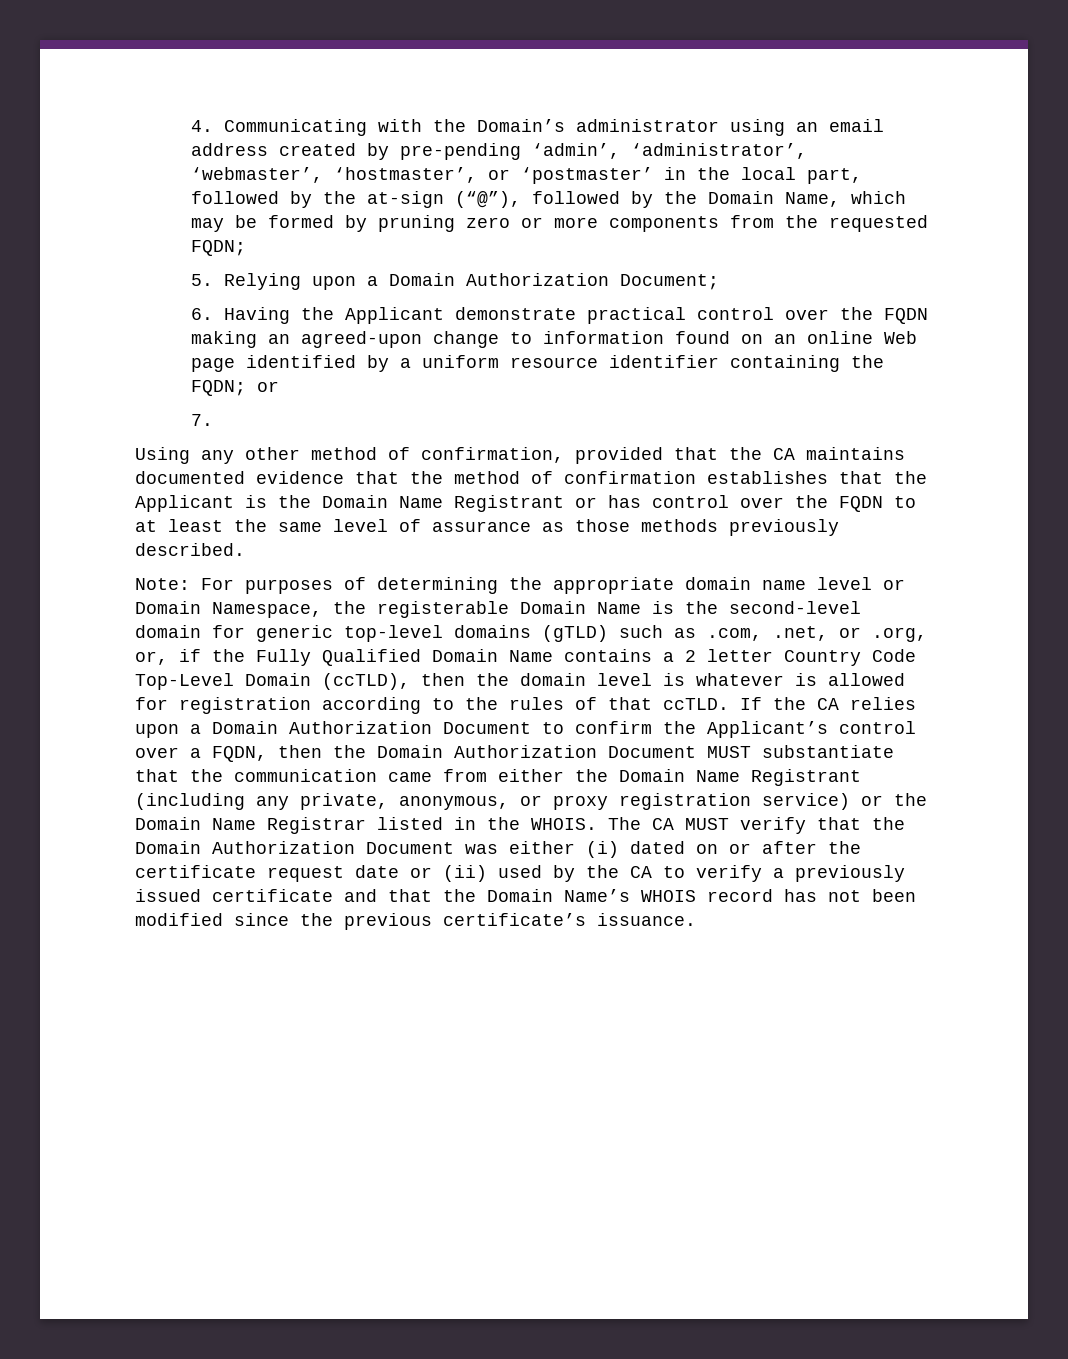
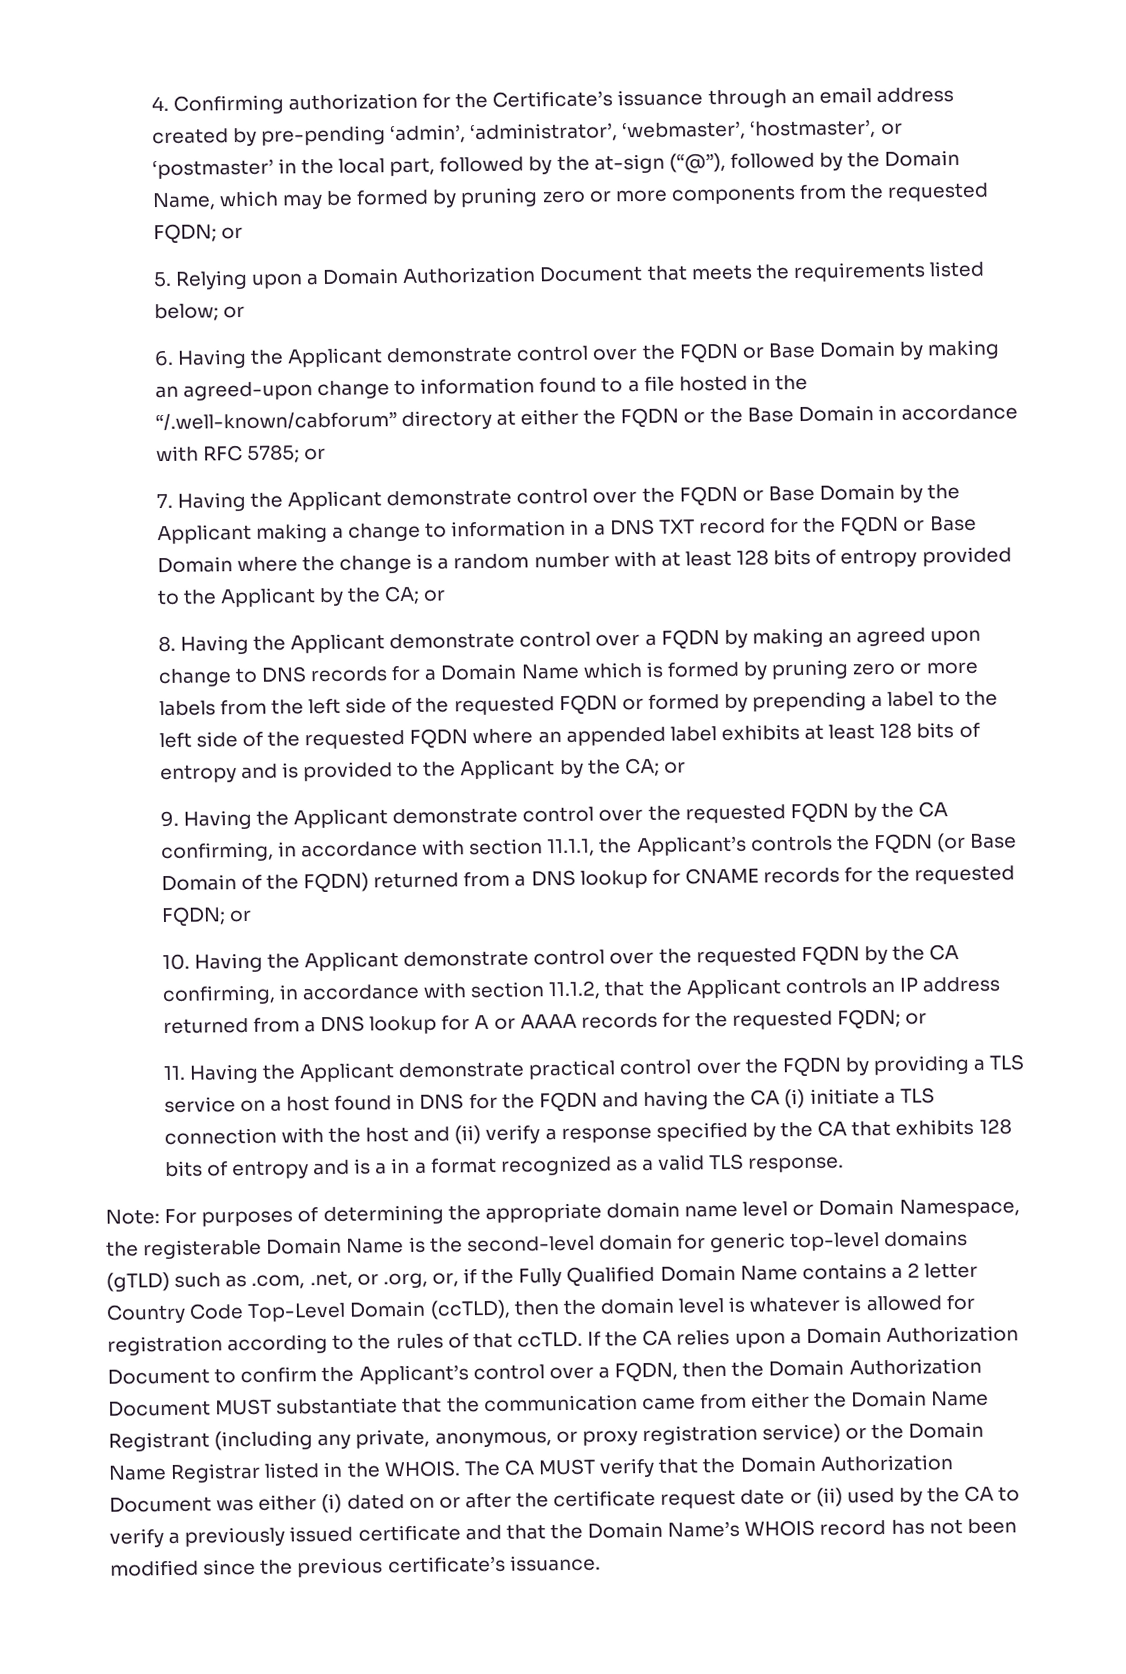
- 4. Communicating with the Domain’s administrator using an email address created by pre-pending ‘admin’, ‘administrator’, ‘webmaster’, ‘hostmaster’, or ‘postmaster’ in the local part, followed by the at-sign (“@”), followed by the Domain Name, which may be formed by pruning zero or more components from the requested FQDN;
+ 4. Confirming authorization for the Certificate’s issuance through an email address created by pre-pending ‘admin’, ‘administrator’, ‘webmaster’, ‘hostmaster’, or ‘postmaster’ in the local part, followed by the at-sign (“@”), followed by the Domain Name, which may be formed by pruning zero or more components from the requested FQDN; or
- 5. Relying upon a Domain Authorization Document;
+ 5. Relying upon a Domain Authorization Document that meets the requirements listed below; or
- 6. Having the Applicant demonstrate practical control over the FQDN making an agreed-upon change to information found on an online Web page identified by a uniform resource identifier containing the FQDN; or
- 7.
- Using any other method of confirmation, provided that the CA maintains documented evidence that the method of confirmation establishes that the Applicant is the Domain Name Registrant or has control over the FQDN to at least the same level of assurance as those methods previously described.
+ 6. Having the Applicant demonstrate control over the FQDN or Base Domain by making an agreed-upon change to information found to a file hosted in the “/.well-known/cabforum” directory at either the FQDN or the Base Domain in accordance with RFC 5785; or
+ 7. Having the Applicant demonstrate control over the FQDN or Base Domain by the Applicant making a change to information in a DNS TXT record for the FQDN or Base Domain where the change is a random number with at least 128 bits of entropy provided to the Applicant by the CA; or
+ 8. Having the Applicant demonstrate control over a FQDN by making an agreed upon change to DNS records for a Domain Name which is formed by pruning zero or more labels from the left side of the requested FQDN or formed by prepending a label to the left side of the requested FQDN where an appended label exhibits at least 128 bits of entropy and is provided to the Applicant by the CA; or
+ 9. Having the Applicant demonstrate control over the requested FQDN by the CA confirming, in accordance with section 11.1.1, the Applicant’s controls the FQDN (or Base Domain of the FQDN) returned from a DNS lookup for CNAME records for the requested FQDN; or
+ 10. Having the Applicant demonstrate control over the requested FQDN by the CA confirming, in accordance with section 11.1.2, that the Applicant controls an IP address returned from a DNS lookup for A or AAAA records for the requested FQDN; or
+ 11. Having the Applicant demonstrate practical control over the FQDN by providing a TLS service on a host found in DNS for the FQDN and having the CA (i) initiate a TLS connection with the host and (ii) verify a response specified by the CA that exhibits 128 bits of entropy and is a in a format recognized as a valid TLS response.

